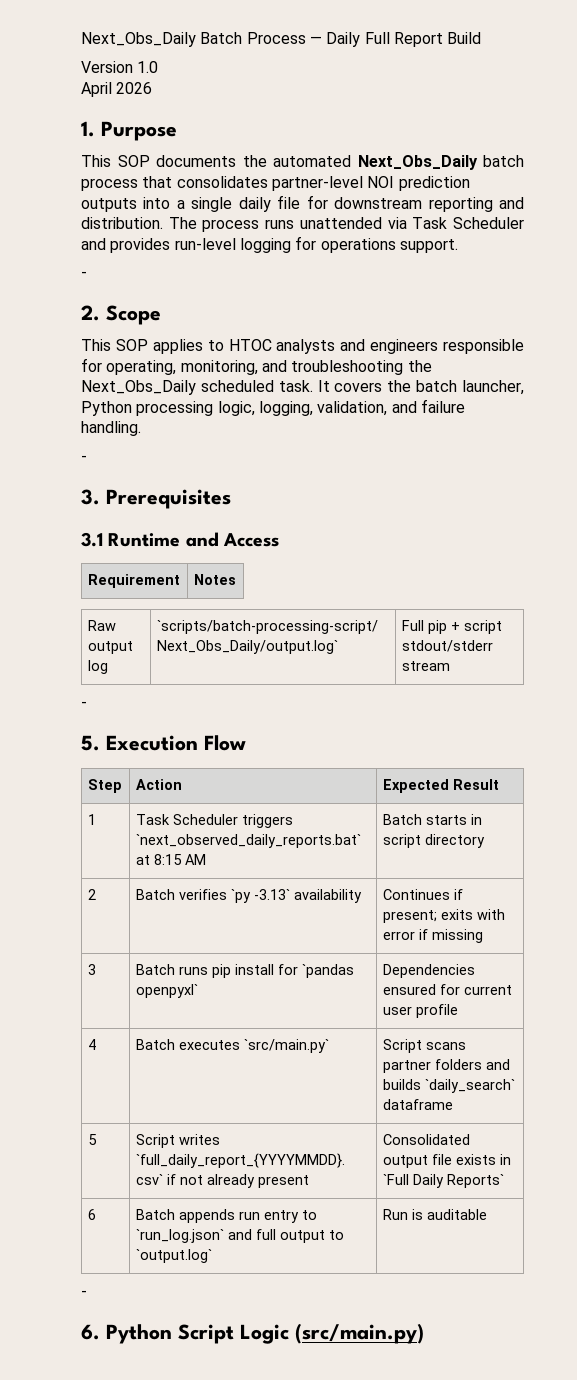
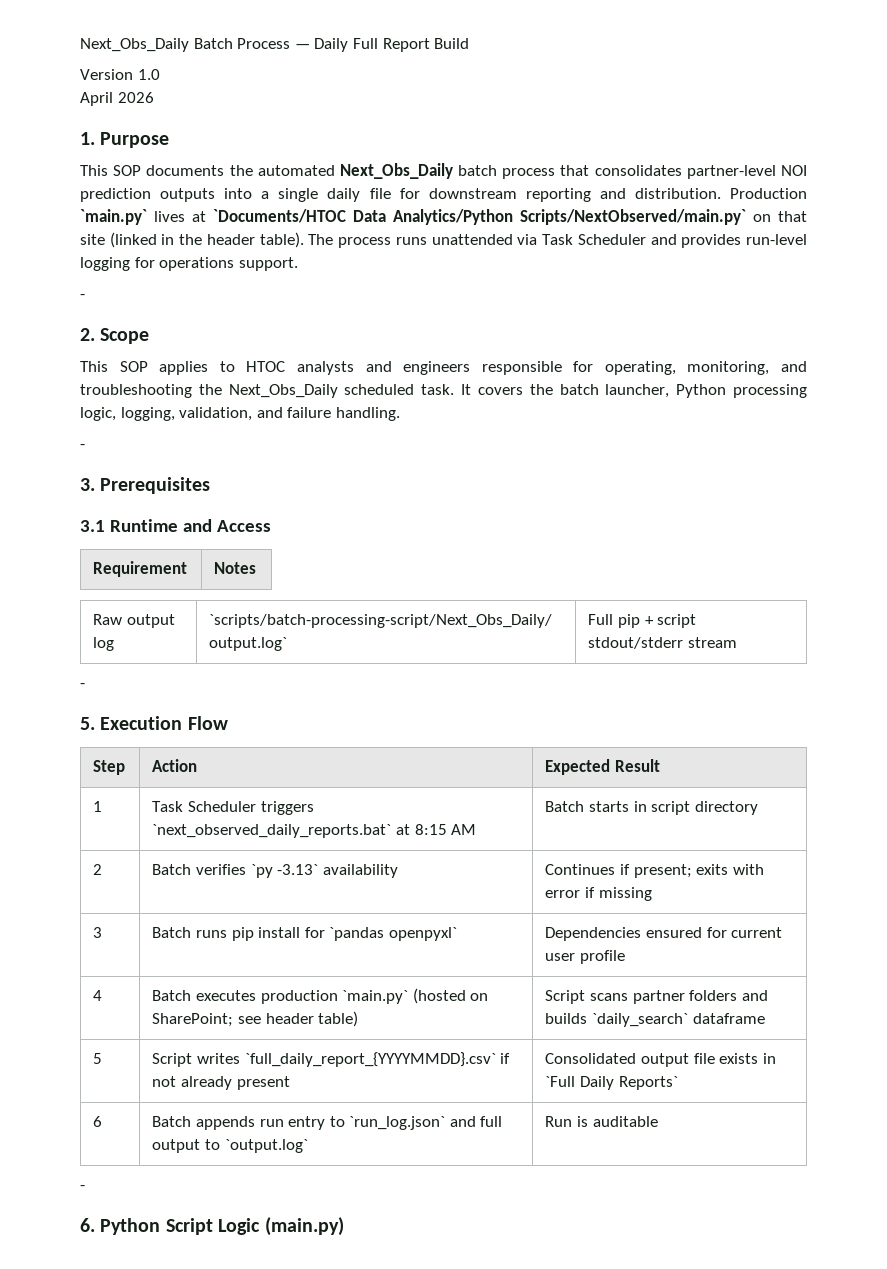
+ Production `main.py` lives at `Documents/HTOC Data Analytics/Python Scripts/NextObserved/main.py` on that site (linked in the header table).
- 4 | Batch executes `src/main.py` | Script scans partner folders and builds `daily_search` dataframe
+ 4 | Batch executes production `main.py` (hosted on SharePoint; see header table) | Script scans partner folders and builds `daily_search` dataframe
- 6. Python Script Logic (src/main.py)
+ 6. Python Script Logic (main.py)

